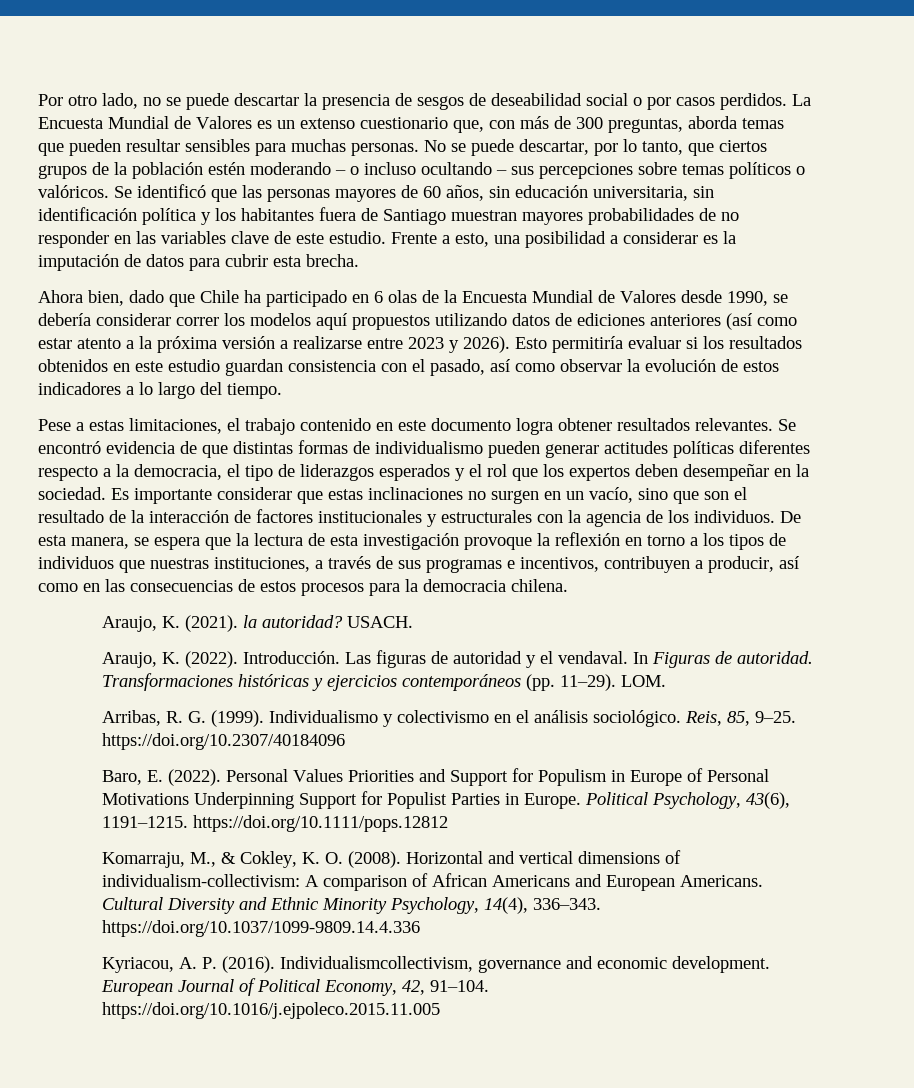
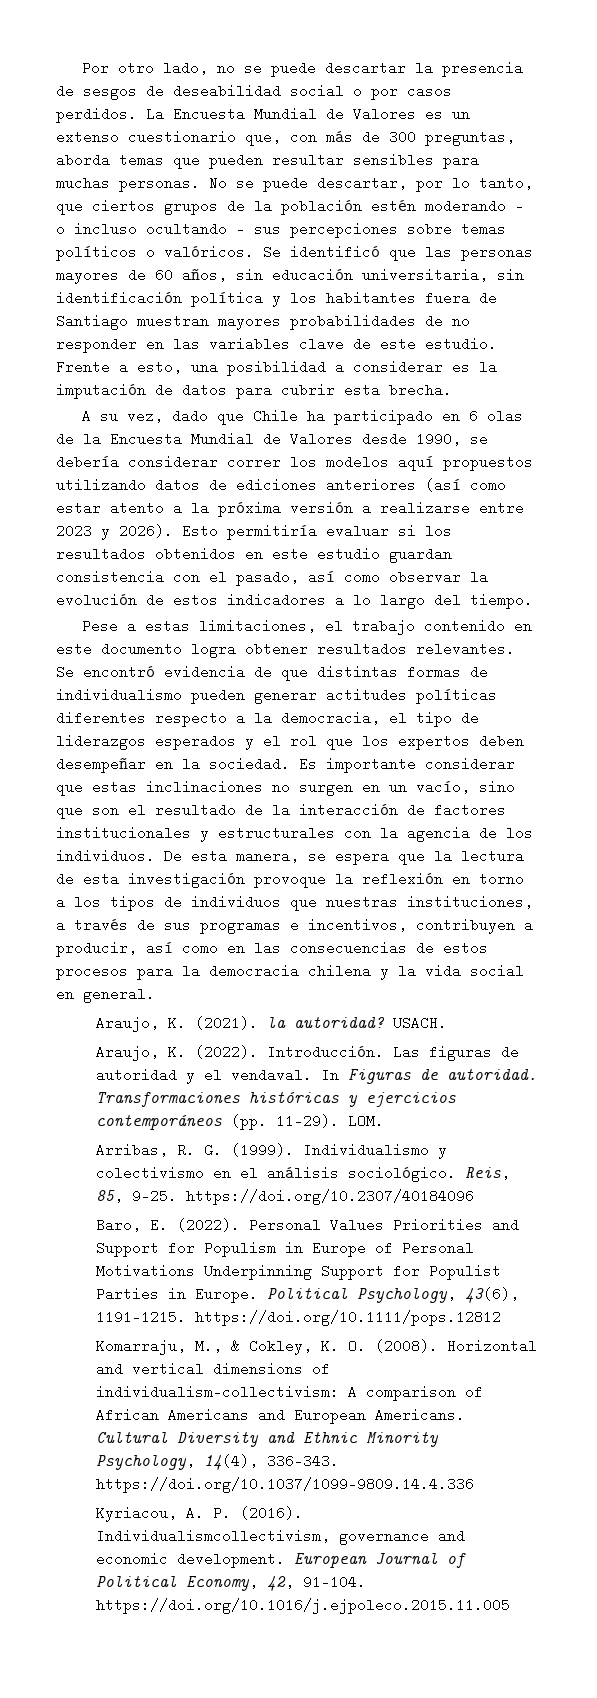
- Ahora bien, dado que Chile ha participado en 6 olas de la Encuesta Mundial de Valores desde 1990, se debería considerar correr los modelos aquí propuestos utilizando datos de ediciones anteriores (así como estar atento a la próxima versión a realizarse entre 2023 y 2026).
+ A su vez, dado que Chile ha participado en 6 olas de la Encuesta Mundial de Valores desde 1990, se debería considerar correr los modelos aquí propuestos utilizando datos de ediciones anteriores (así como estar atento a la próxima versión a realizarse entre 2023 y 2026).
- De esta manera, se espera que la lectura de esta investigación provoque la reflexión en torno a los tipos de individuos que nuestras instituciones, a través de sus programas e incentivos, contribuyen a producir, así como en las consecuencias de estos procesos para la democracia chilena.
+ De esta manera, se espera que la lectura de esta investigación provoque la reflexión en torno a los tipos de individuos que nuestras instituciones, a través de sus programas e incentivos, contribuyen a producir, así como en las consecuencias de estos procesos para la democracia chilena y la vida social en general.

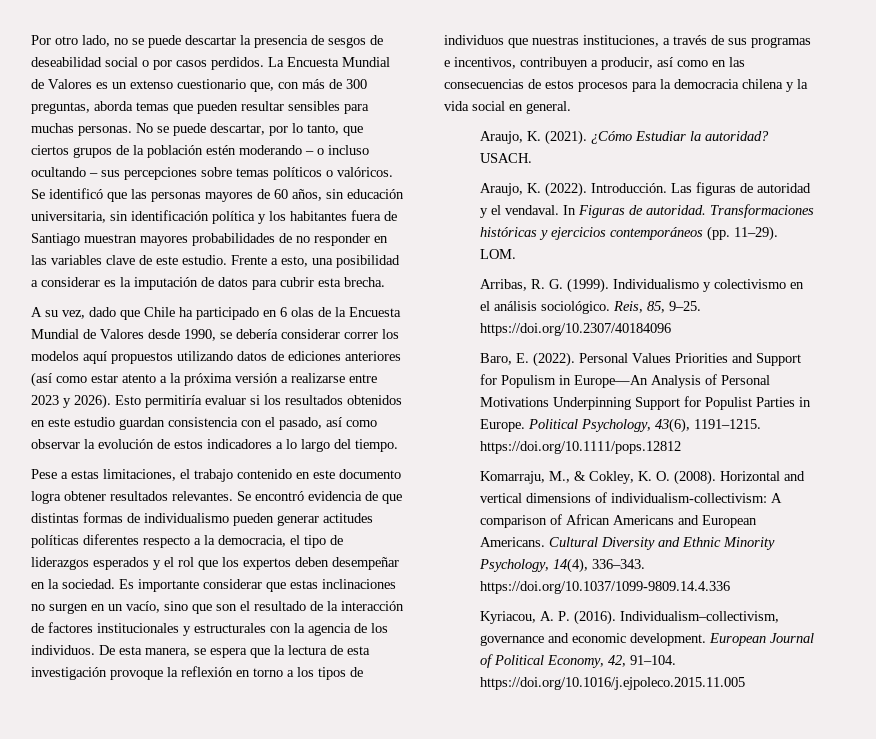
- Araujo, K. (2021). la autoridad?
+ Araujo, K. (2021). ¿Cómo Estudiar la autoridad?
- Personal Values Priorities and Support for Populism in Europe of Personal Motivations Underpinning Support for Populist Parties in Europe.
+ Personal Values Priorities and Support for Populism in Europe—An Analysis of Personal Motivations Underpinning Support for Populist Parties in Europe.
- Individualismcollectivism, governance and economic development.
+ Individualism–collectivism, governance and economic development.

